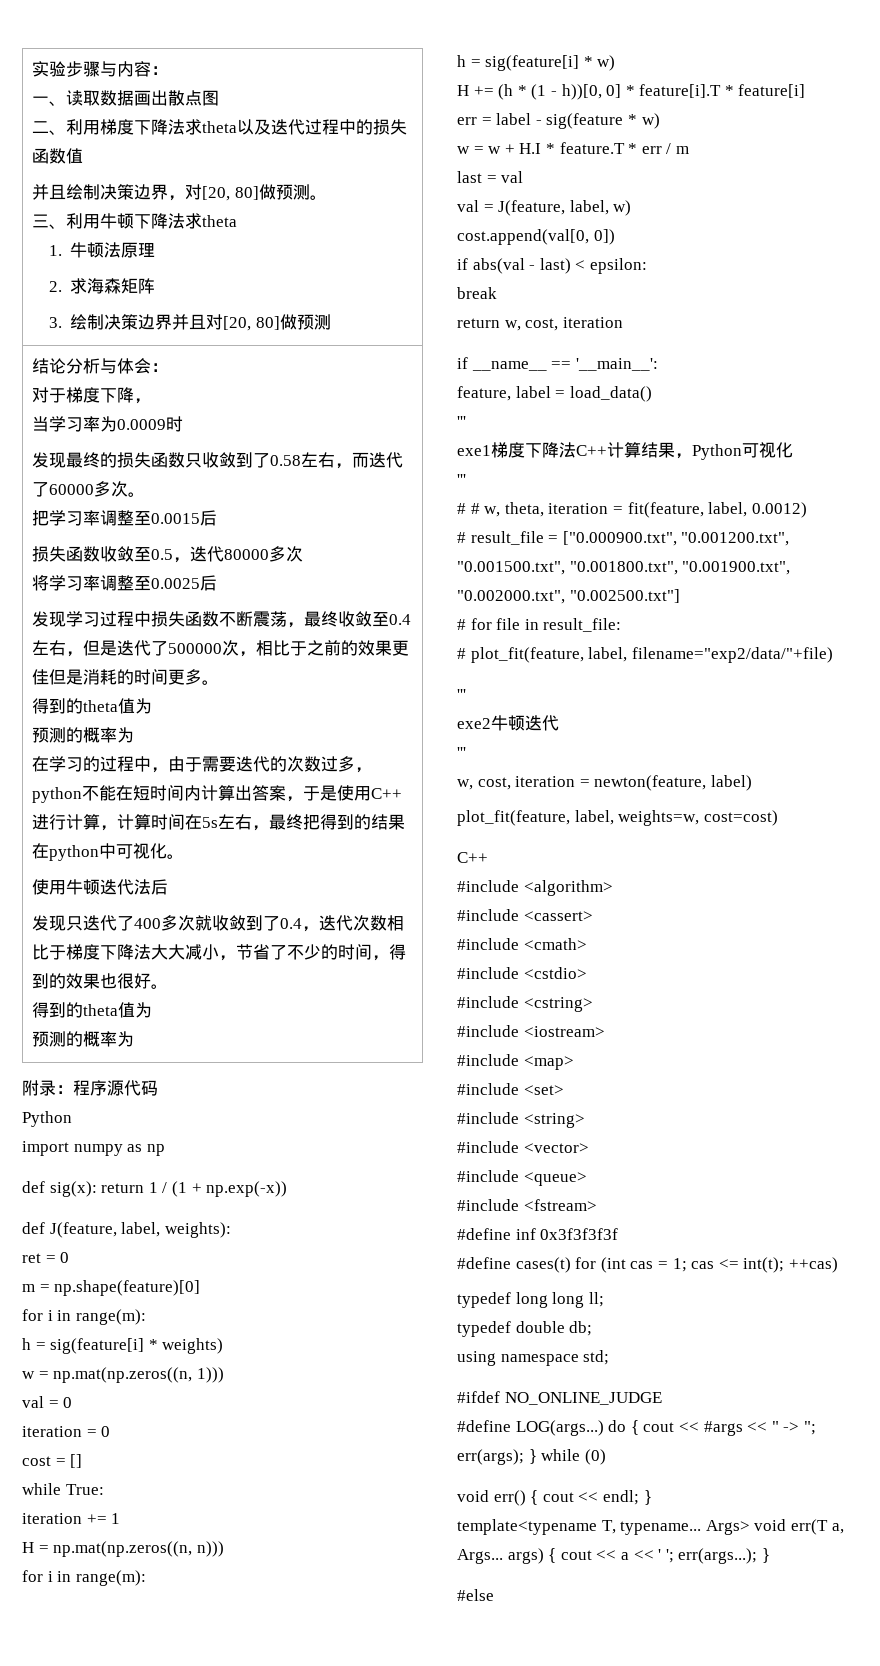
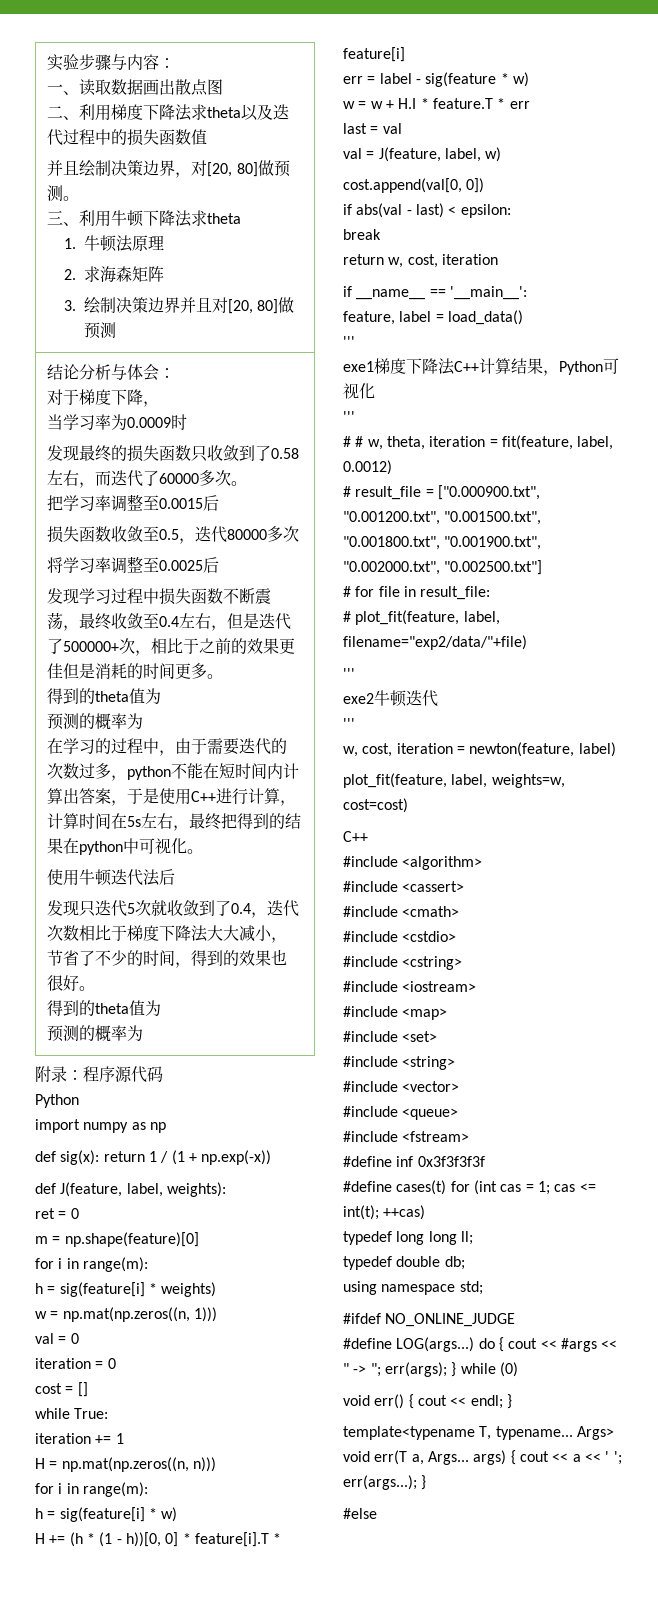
- 发现学习过程中损失函数不断震荡，最终收敛至0.4左右，但是迭代了500000次，相比于之前的效果更佳但是消耗的时间更多。
+ 发现学习过程中损失函数不断震荡，最终收敛至0.4左右，但是迭代了500000+次，相比于之前的效果更佳但是消耗的时间更多。
- 发现只迭代了400多次就收敛到了0.4，迭代次数相比于梯度下降法大大减小，节省了不少的时间，得到的效果也很好。
+ 发现只迭代5次就收敛到了0.4，迭代次数相比于梯度下降法大大减小，节省了不少的时间，得到的效果也很好。
- w = w + H.I * feature.T * err / m
+ w = w + H.I * feature.T * err

